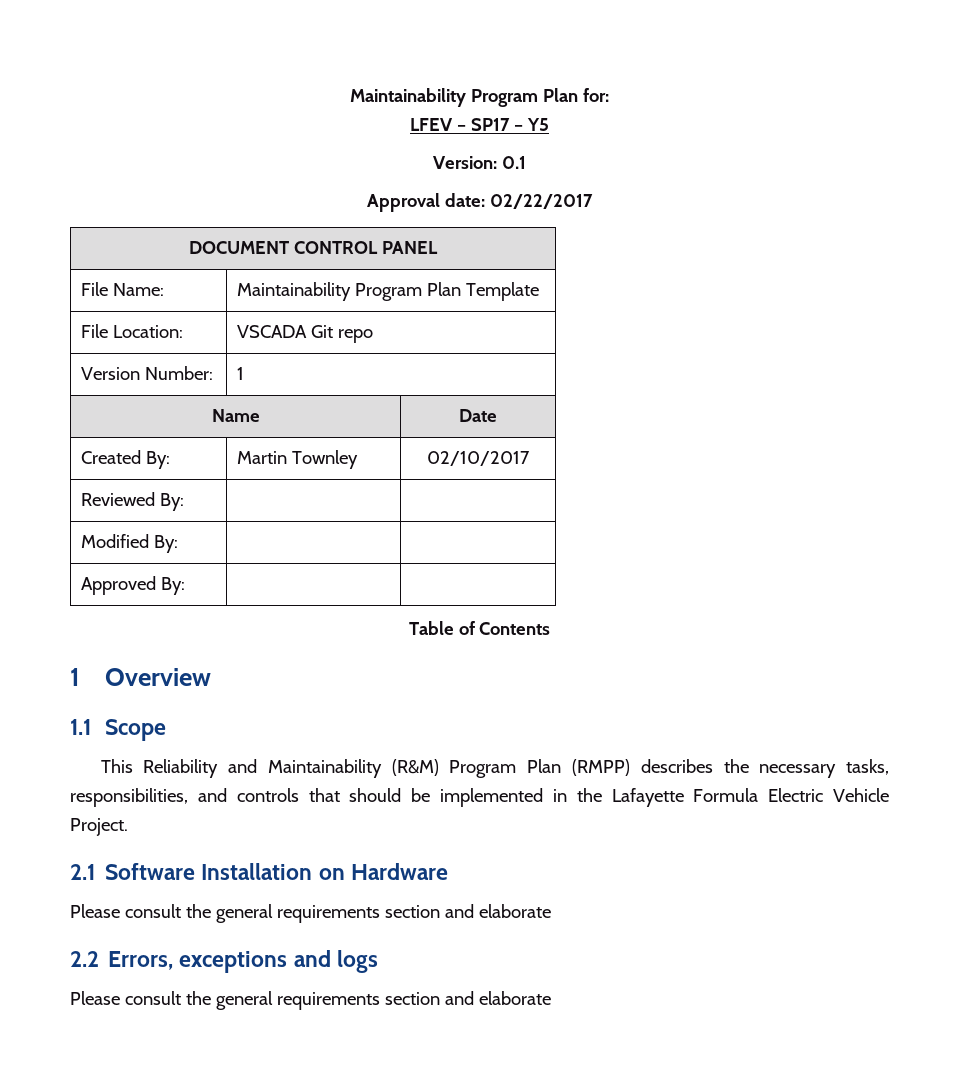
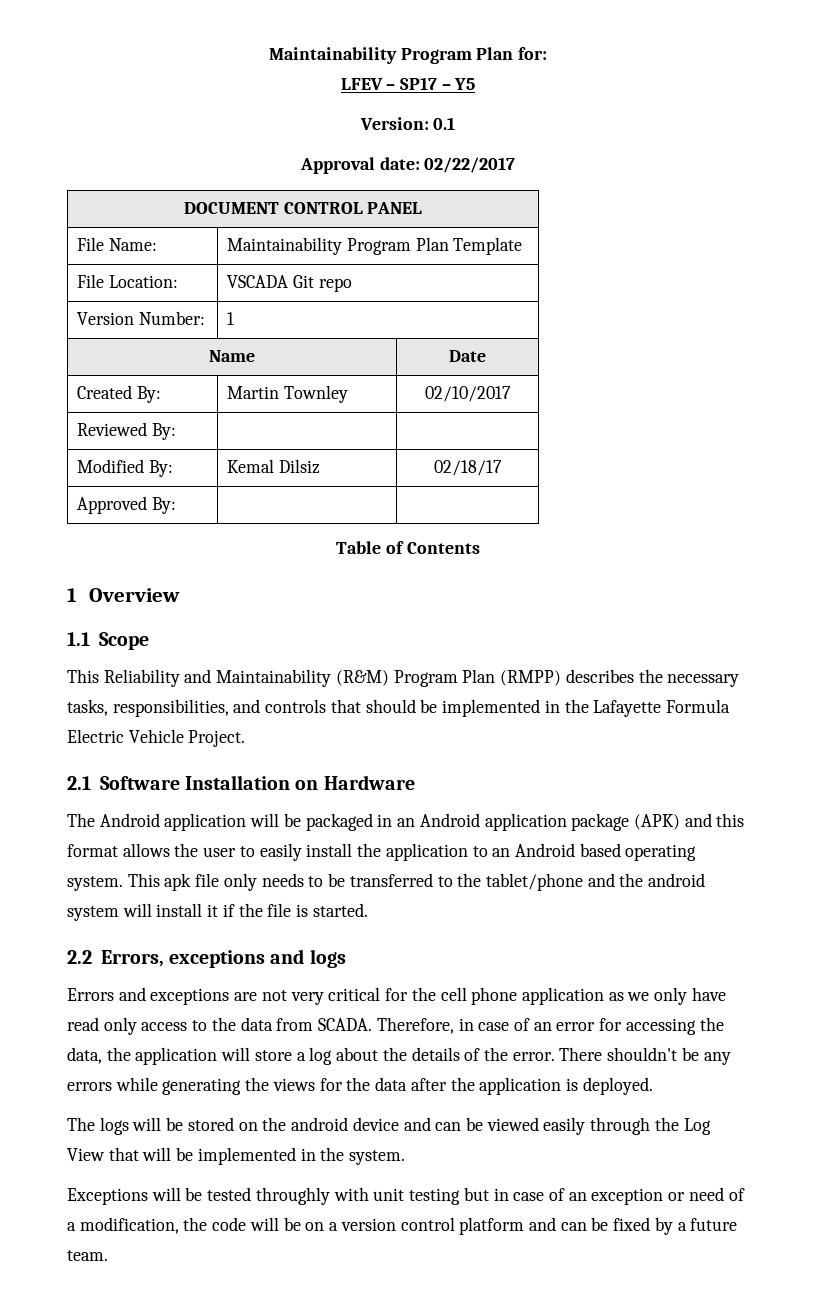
- Modified By: | |
+ Modified By: | Kemal Dilsiz | 02/18/17
  2.1 Software Installation on Hardware
- Please consult the general requirements section and elaborate
+ The Android application will be packaged in an Android application package (APK) and this format allows the user to easily install the application to an Android based operating system. This apk file only needs to be transferred to the tablet/phone and the android system will install it if the file is started.
  2.2 Errors, exceptions and logs
- Please consult the general requirements section and elaborate
+ Errors and exceptions are not very critical for the cell phone application as we only have read only access to the data from SCADA. Therefore, in case of an error for accessing the data, the application will store a log about the details of the error. There shouldn't be any errors while generating the views for the data after the application is deployed.
+ The logs will be stored on the android device and can be viewed easily through the Log View that will be implemented in the system.
+ Exceptions will be tested throughly with unit testing but in case of an exception or need of a modification, the code will be on a version control platform and can be fixed by a future team.

